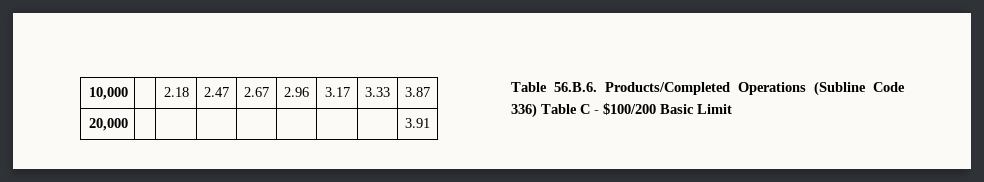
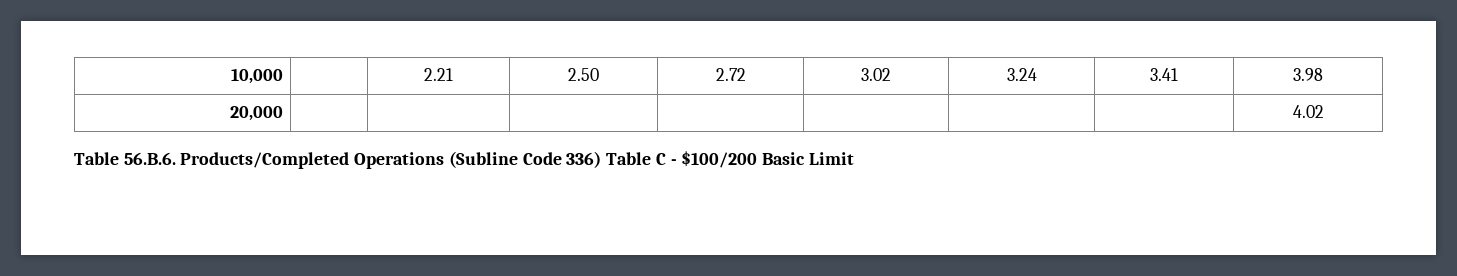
- 10,000 | | 2.18 | 2.47 | 2.67 | 2.96 | 3.17 | 3.33 | 3.87
+ 10,000 | | 2.21 | 2.50 | 2.72 | 3.02 | 3.24 | 3.41 | 3.98
- 20,000 | | | | | | | | 3.91
+ 20,000 | | | | | | | | 4.02

